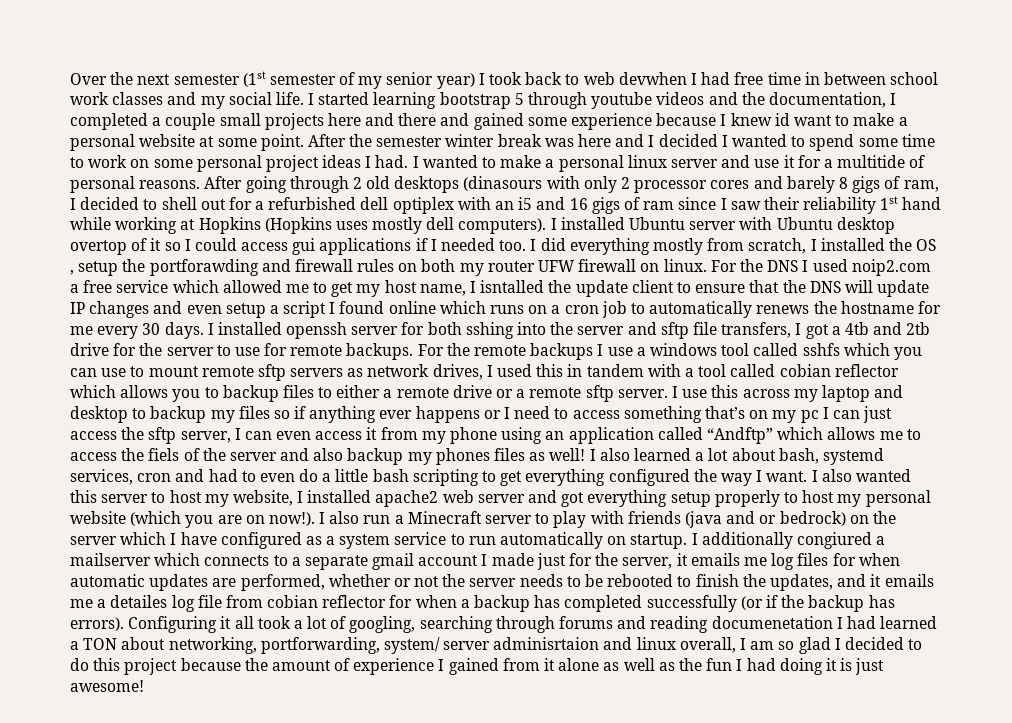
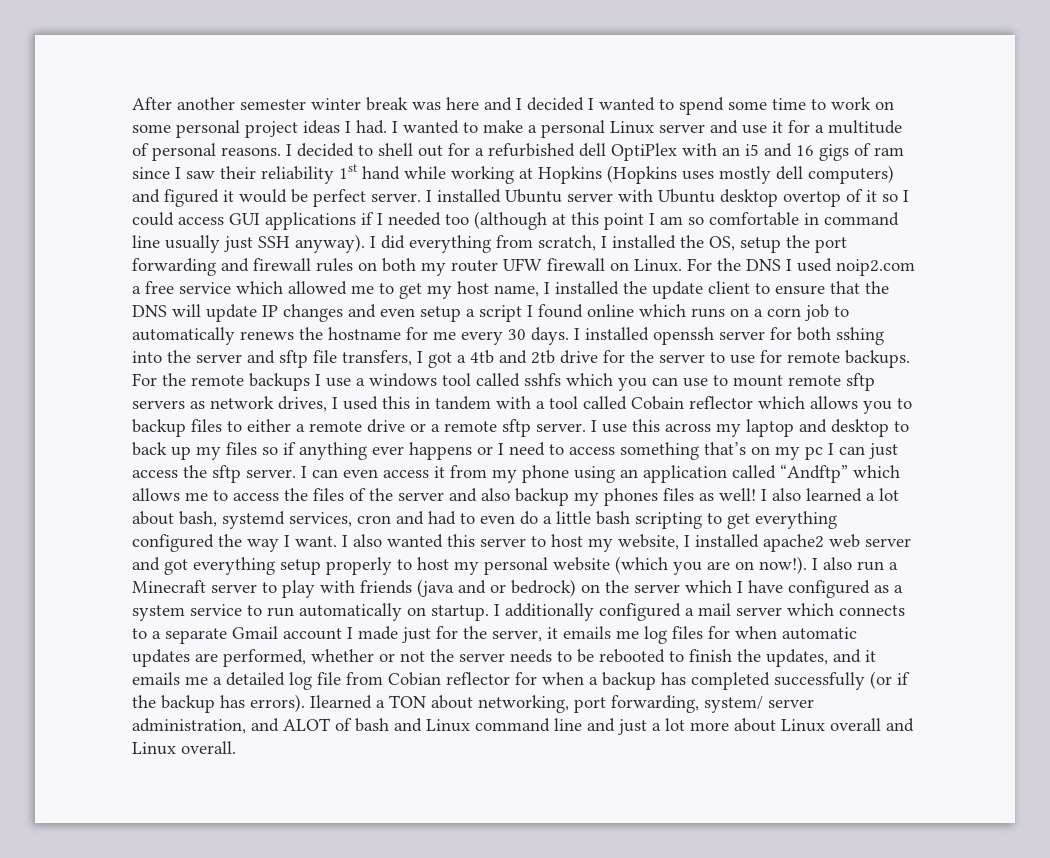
- Over the next semester (1st semester of my senior year) I took back to web devwhen I had free time in between school work classes and my social life. I started learning bootstrap 5 through youtube videos and the documentation, I completed a couple small projects here and there and gained some experience because I knew id want to make a personal website at some point. After the semester winter break was here and I decided I wanted to spend some time to work on some personal project ideas I had.
+ After another semester winter break was here and I decided I wanted to spend some time to work on some personal project ideas I had.
- I wanted to make a personal linux server and use it for a multitide of personal reasons.
+ I wanted to make a personal Linux server and use it for a multitude of personal reasons.
- After going through 2 old desktops (dinasours with only 2 processor cores and barely 8 gigs of ram, I decided to shell out for a refurbished dell optiplex with an i5 and 16 gigs of ram since I saw their reliability 1st hand while working at Hopkins (Hopkins uses mostly dell computers).
+ I decided to shell out for a refurbished dell OptiPlex with an i5 and 16 gigs of ram since I saw their reliability 1st hand while working at Hopkins (Hopkins uses mostly dell computers) and figured it would be perfect server.
- I installed Ubuntu server with Ubuntu desktop overtop of it so I could access gui applications if I needed too.
+ I installed Ubuntu server with Ubuntu desktop overtop of it so I could access GUI applications if I needed too (although at this point I am so comfortable in command line usually just SSH anyway).
- I did everything mostly from scratch, I installed the OS , setup the portforawding and firewall rules on both my router UFW firewall on linux.
+ I did everything from scratch, I installed the OS, setup the port forwarding and firewall rules on both my router UFW firewall on Linux.
- For the DNS I used noip2.com a free service which allowed me to get my host name, I isntalled the update client to ensure that the DNS will update IP changes and even setup a script I found online which runs on a cron job to automatically renews the hostname for me every 30 days.
+ For the DNS I used noip2.com a free service which allowed me to get my host name, I installed the update client to ensure that the DNS will update IP changes and even setup a script I found online which runs on a corn job to automatically renews the hostname for me every 30 days.
- For the remote backups I use a windows tool called sshfs which you can use to mount remote sftp servers as network drives, I used this in tandem with a tool called cobian reflector which allows you to backup files to either a remote drive or a remote sftp server.
+ For the remote backups I use a windows tool called sshfs which you can use to mount remote sftp servers as network drives, I used this in tandem with a tool called Cobain reflector which allows you to backup files to either a remote drive or a remote sftp server.
- I use this across my laptop and desktop to backup my files so if anything ever happens or I need to access something that’s on my pc I can just access the sftp server, I can even access it from my phone using an application called “Andftp” which allows me to access the fiels of the server and also backup my phones files as well!
+ I use this across my laptop and desktop to back up my files so if anything ever happens or I need to access something that’s on my pc I can just access the sftp server. I can even access it from my phone using an application called “Andftp” which allows me to access the files of the server and also backup my phones files as well!
- I additionally congiured a mailserver which connects to a separate gmail account I made just for the server, it emails me log files for when automatic updates are performed, whether or not the server needs to be rebooted to finish the updates, and it emails me a detailes log file from cobian reflector for when a backup has completed successfully (or if the backup has errors).
+ I additionally configured a mail server which connects to a separate Gmail account I made just for the server, it emails me log files for when automatic updates are performed, whether or not the server needs to be rebooted to finish the updates, and it emails me a detailed log file from Cobian reflector for when a backup has completed successfully (or if the backup has errors).
- Configuring it all took a lot of googling, searching through forums and reading documenetation I had learned a TON about networking, portforwarding, system/ server adminisrtaion and linux overall, I am so glad I decided to do this project because the amount of experience I gained from it alone as well as the fun I had doing it is just awesome!
+ Ilearned a TON about networking, port forwarding, system/ server administration, and ALOT of bash and Linux command line and just a lot more about Linux overall and Linux overall.

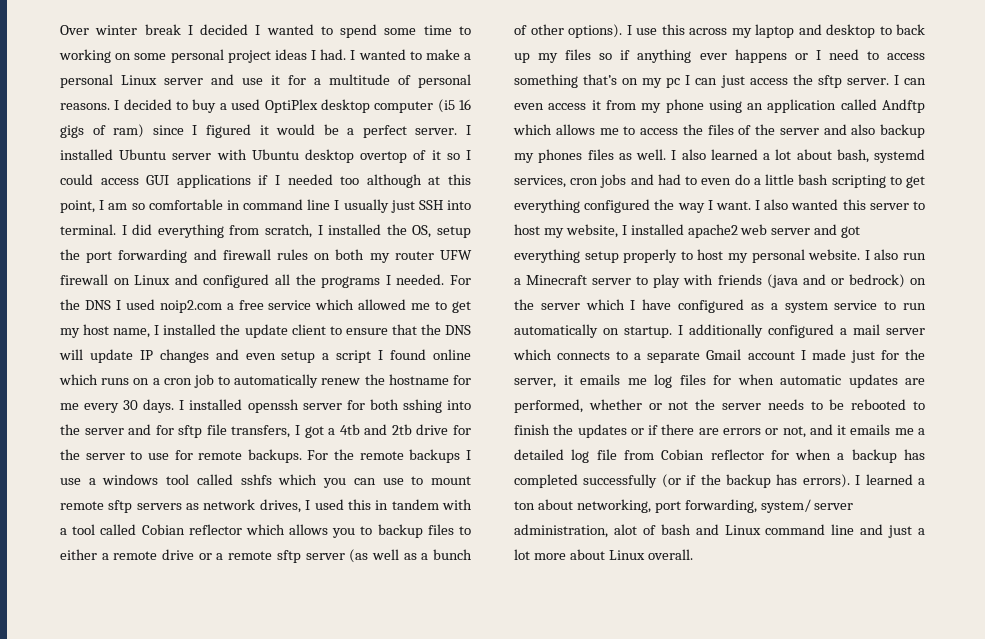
- After another semester winter break was here and I decided I wanted to spend some time to work on some personal project ideas I had.
+ Over winter break I decided I wanted to spend some time to working on some personal project ideas I had.
- I decided to shell out for a refurbished dell OptiPlex with an i5 and 16 gigs of ram since I saw their reliability 1st hand while working at Hopkins (Hopkins uses mostly dell computers) and figured it would be perfect server.
+ I decided to buy a used OptiPlex desktop computer (i5 16 gigs of ram) since I figured it would be a perfect server.
- I installed Ubuntu server with Ubuntu desktop overtop of it so I could access GUI applications if I needed too (although at this point I am so comfortable in command line usually just SSH anyway).
+ I installed Ubuntu server with Ubuntu desktop overtop of it so I could access GUI applications if I needed too although at this point, I am so comfortable in command line I usually just SSH into terminal.
- I did everything from scratch, I installed the OS, setup the port forwarding and firewall rules on both my router UFW firewall on Linux.
+ I did everything from scratch, I installed the OS, setup the port forwarding and firewall rules on both my router UFW firewall on Linux and configured all the programs I needed.
- For the DNS I used noip2.com a free service which allowed me to get my host name, I installed the update client to ensure that the DNS will update IP changes and even setup a script I found online which runs on a corn job to automatically renews the hostname for me every 30 days.
+ For the DNS I used noip2.com a free service which allowed me to get my host name, I installed the update client to ensure that the DNS will update IP changes and even setup a script I found online which runs on a cron job to automatically renew the hostname for me every 30 days.
- I installed openssh server for both sshing into the server and sftp file transfers, I got a 4tb and 2tb drive for the server to use for remote backups.
+ I installed openssh server for both sshing into the server and for sftp file transfers, I got a 4tb and 2tb drive for the server to use for remote backups.
- For the remote backups I use a windows tool called sshfs which you can use to mount remote sftp servers as network drives, I used this in tandem with a tool called Cobain reflector which allows you to backup files to either a remote drive or a remote sftp server.
+ For the remote backups I use a windows tool called sshfs which you can use to mount remote sftp servers as network drives, I used this in tandem with a tool called Cobian reflector which allows you to backup files to either a remote drive or a remote sftp server (as well as a bunch of other options).
- I can even access it from my phone using an application called “Andftp” which allows me to access the files of the server and also backup my phones files as well!
+ I can even access it from my phone using an application called Andftp which allows me to access the files of the server and also backup my phones files as well.
- I also learned a lot about bash, systemd services, cron and had to even do a little bash scripting to get everything configured the way I want.
+ I also learned a lot about bash, systemd services, cron jobs and had to even do a little bash scripting to get everything configured the way I want.
- I also wanted this server to host my website, I installed apache2 web server and got everything setup properly to host my personal website (which you are on now!).
+ I also wanted this server to host my website, I installed apache2 web server and got everything setup properly to host my personal website.
- I additionally configured a mail server which connects to a separate Gmail account I made just for the server, it emails me log files for when automatic updates are performed, whether or not the server needs to be rebooted to finish the updates, and it emails me a detailed log file from Cobian reflector for when a backup has completed successfully (or if the backup has errors).
+ I additionally configured a mail server which connects to a separate Gmail account I made just for the server, it emails me log files for when automatic updates are performed, whether or not the server needs to be rebooted to finish the updates or if there are errors or not, and it emails me a detailed log file from Cobian reflector for when a backup has completed successfully (or if the backup has errors).
- Ilearned a TON about networking, port forwarding, system/ server administration, and ALOT of bash and Linux command line and just a lot more about Linux overall and Linux overall.
+ I learned a ton about networking, port forwarding, system/ server administration, alot of bash and Linux command line and just a lot more about Linux overall.

